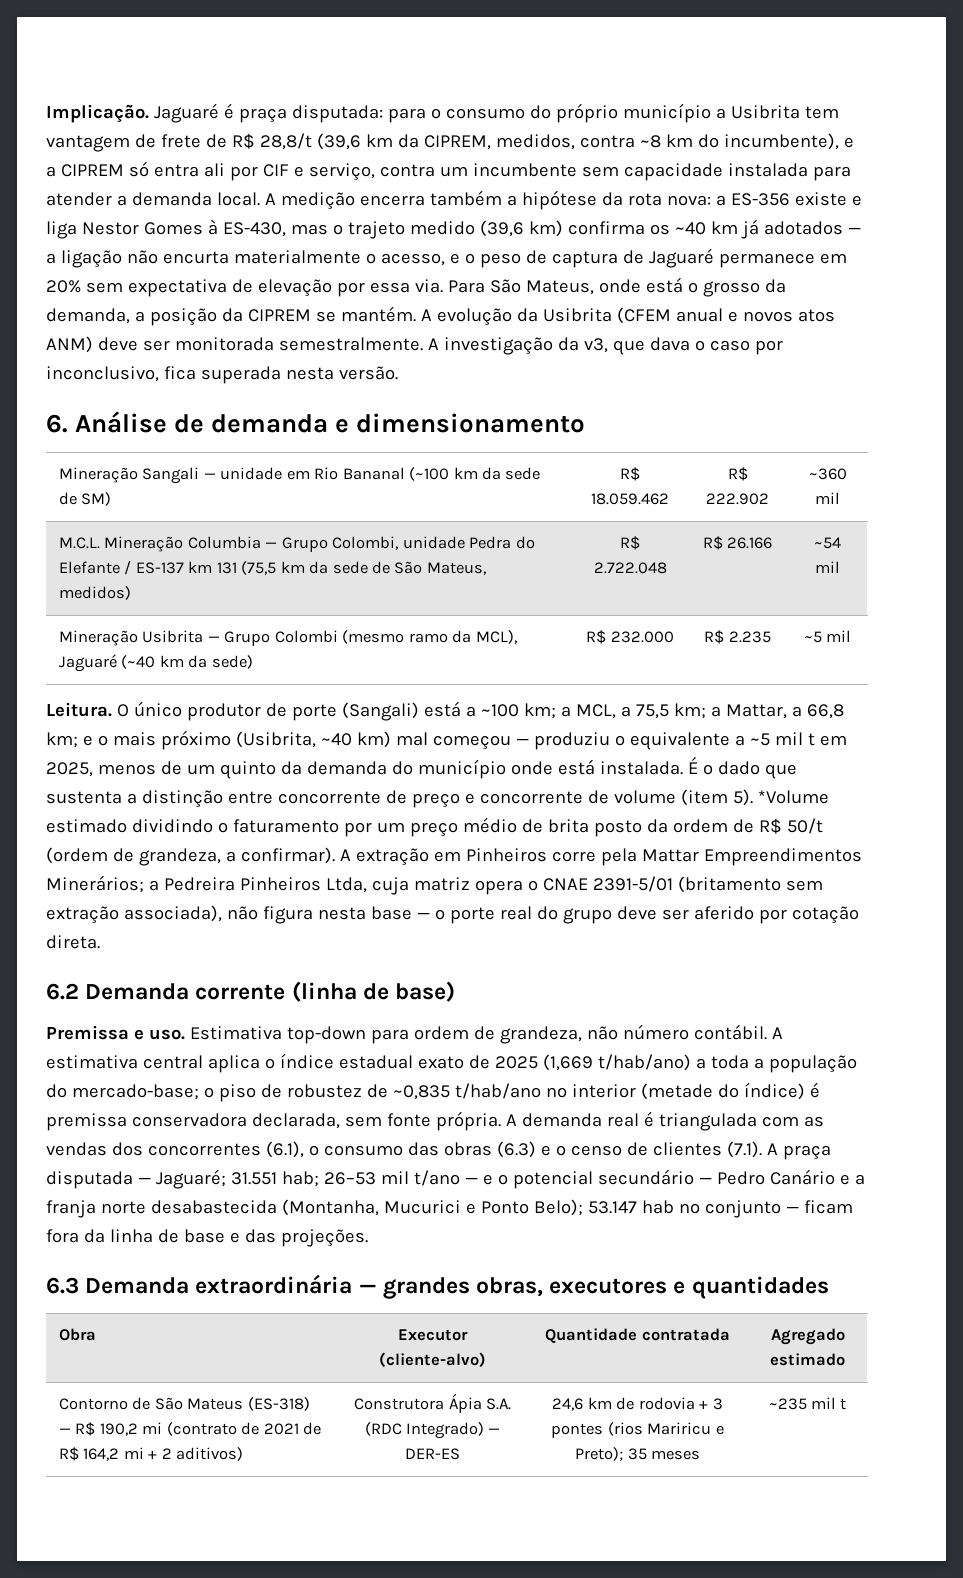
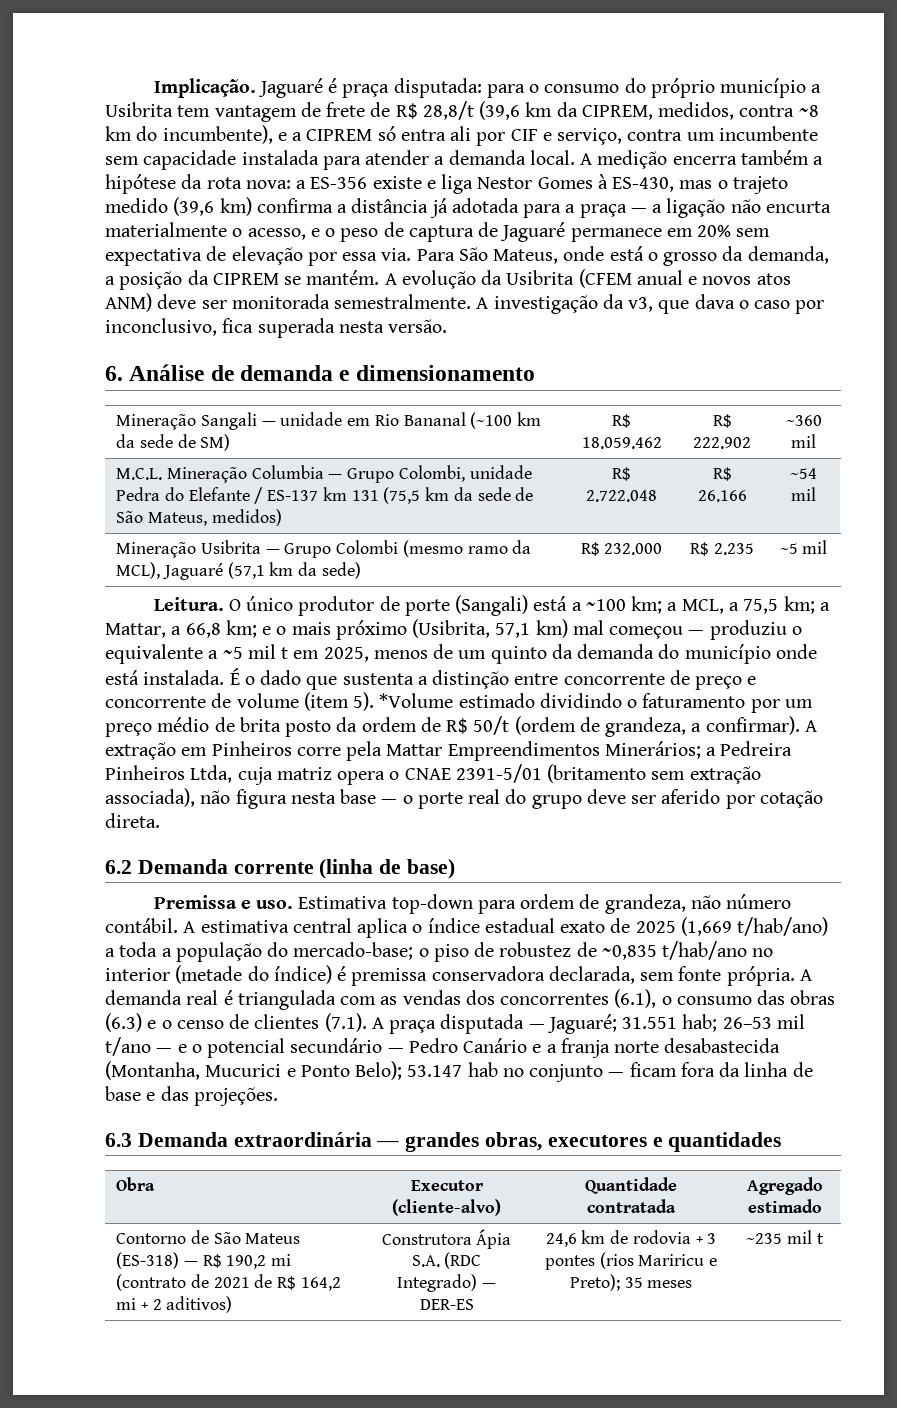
- A medição encerra também a hipótese da rota nova: a ES-356 existe e liga Nestor Gomes à ES-430, mas o trajeto medido (39,6 km) confirma os ~40 km já adotados — a ligação não encurta materialmente o acesso, e o peso de captura de Jaguaré permanece em 20% sem expectativa de elevação por essa via.
+ A medição encerra também a hipótese da rota nova: a ES-356 existe e liga Nestor Gomes à ES-430, mas o trajeto medido (39,6 km) confirma a distância já adotada para a praça — a ligação não encurta materialmente o acesso, e o peso de captura de Jaguaré permanece em 20% sem expectativa de elevação por essa via.
- Mineração Usibrita — Grupo Colombi (mesmo ramo da MCL), Jaguaré (~40 km da sede) | R$ 232.000 | R$ 2.235 | ~5 mil
+ Mineração Usibrita — Grupo Colombi (mesmo ramo da MCL), Jaguaré (57,1 km da sede) | R$ 232.000 | R$ 2.235 | ~5 mil
- O único produtor de porte (Sangali) está a ~100 km; a MCL, a 75,5 km; a Mattar, a 66,8 km; e o mais próximo (Usibrita, ~40 km) mal começou — produziu o equivalente a ~5 mil t em 2025, menos de um quinto da demanda do município onde está instalada.
+ O único produtor de porte (Sangali) está a ~100 km; a MCL, a 75,5 km; a Mattar, a 66,8 km; e o mais próximo (Usibrita, 57,1 km) mal começou — produziu o equivalente a ~5 mil t em 2025, menos de um quinto da demanda do município onde está instalada.

